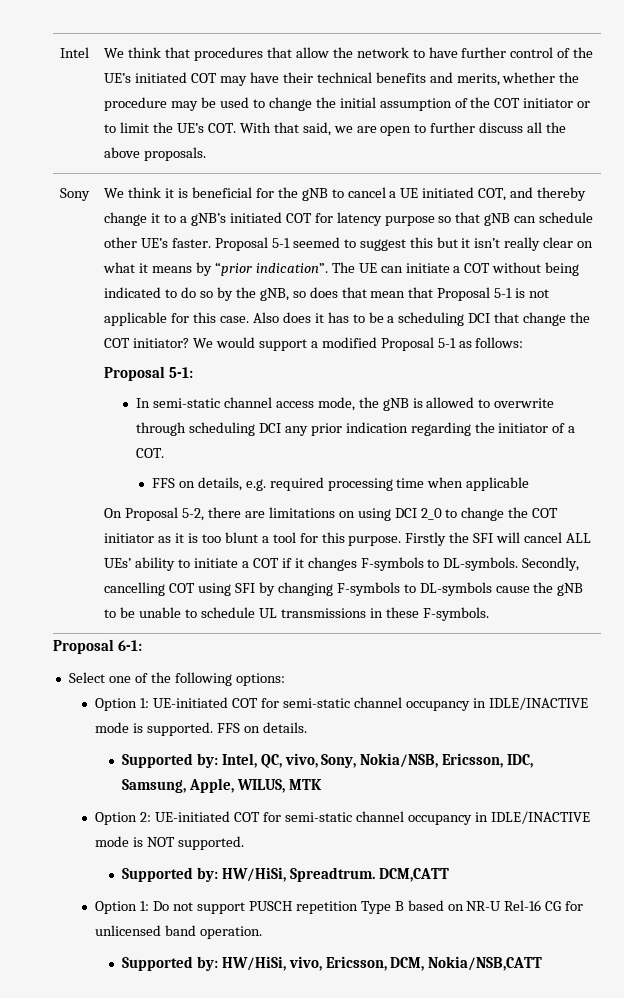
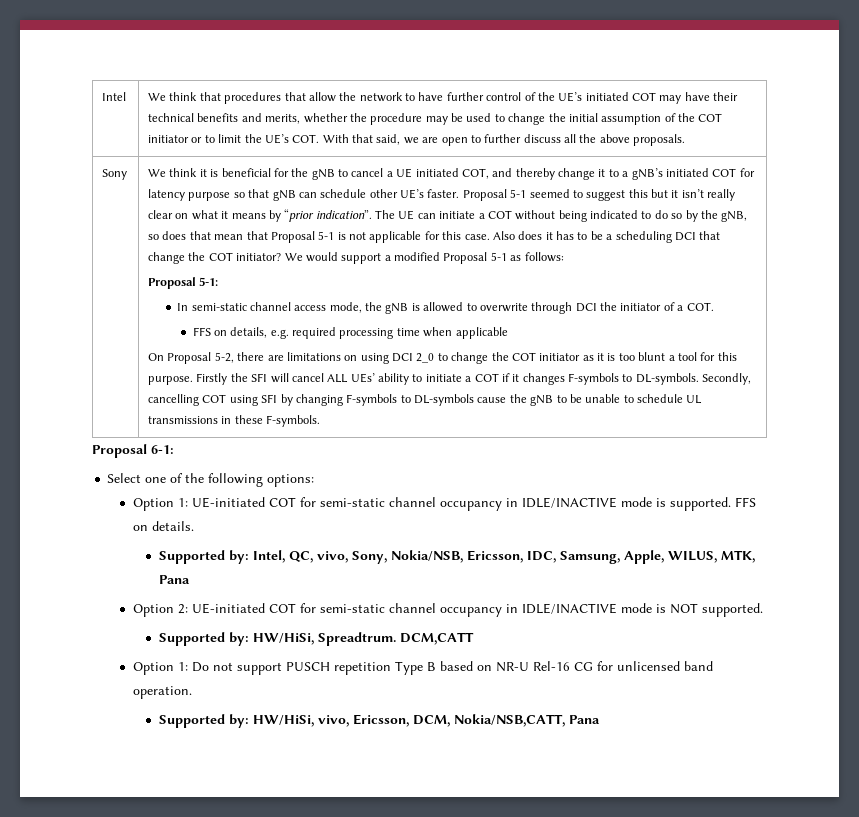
- In semi-static channel access mode, the gNB is allowed to overwrite through scheduling DCI any prior indication regarding the initiator of a COT.
+ In semi-static channel access mode, the gNB is allowed to overwrite through DCI the initiator of a COT.
- Supported by: Intel, QC, vivo, Sony, Nokia/NSB, Ericsson, IDC, Samsung, Apple, WILUS, MTK
+ Supported by: Intel, QC, vivo, Sony, Nokia/NSB, Ericsson, IDC, Samsung, Apple, WILUS, MTK, Pana
- Supported by: HW/HiSi, vivo, Ericsson, DCM, Nokia/NSB,CATT
+ Supported by: HW/HiSi, vivo, Ericsson, DCM, Nokia/NSB,CATT, Pana

